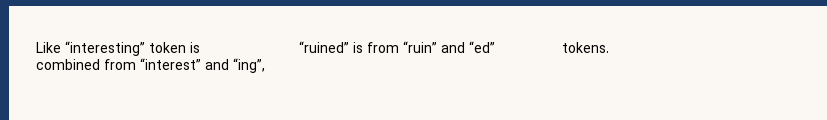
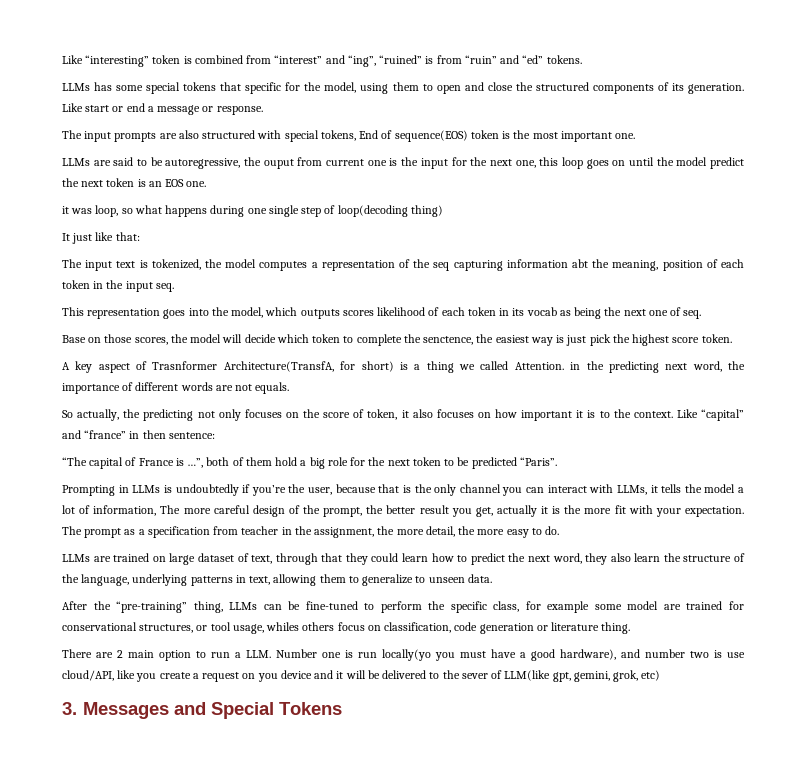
+ LLMs has some special tokens that specific for the model, using them to open and close the structured components of its generation. Like start or end a message or response.
+ The input prompts are also structured with special tokens, End of sequence(EOS) token is the most important one.
+ LLMs are said to be autoregressive, the ouput from current one is the input for the next one, this loop goes on until the model predict the next token is an EOS one.
+ it was loop, so what happens during one single step of loop(decoding thing)
+ It just like that:
+ The input text is tokenized, the model computes a representation of the seq capturing information abt the meaning, position of each token in the input seq.
+ This representation goes into the model, which outputs scores likelihood of each token in its vocab as being the next one of seq.
+ Base on those scores, the model will decide which token to complete the senctence, the easiest way is just pick the highest score token.
+ A key aspect of Trasnformer Architecture(TransfA, for short) is a thing we called Attention. in the predicting next word, the importance of different words are not equals.
+ So actually, the predicting not only focuses on the score of token, it also focuses on how important it is to the context. Like “capital” and “france” in then sentence:
+ “The capital of France is …”, both of them hold a big role for the next token to be predicted “Paris”.
+ Prompting in LLMs is undoubtedly if you’re the user, because that is the only channel you can interact with LLMs, it tells the model a lot of information, The more careful design of the prompt, the better result you get, actually it is the more fit with your expectation. The prompt as a specification from teacher in the assignment, the more detail, the more easy to do.
+ LLMs are trained on large dataset of text, through that they could learn how to predict the next word, they also learn the structure of the language, underlying patterns in text, allowing them to generalize to unseen data.
+ After the “pre-training” thing, LLMs can be fine-tuned to perform the specific class, for example some model are trained for conservational structures, or tool usage, whiles others focus on classification, code generation or literature thing.
+ There are 2 main option to run a LLM. Number one is run locally(yo you must have a good hardware), and number two is use cloud/API, like you create a request on you device and it will be delivered to the sever of LLM(like gpt, gemini, grok, etc)
+ 3. Messages and Special Tokens

